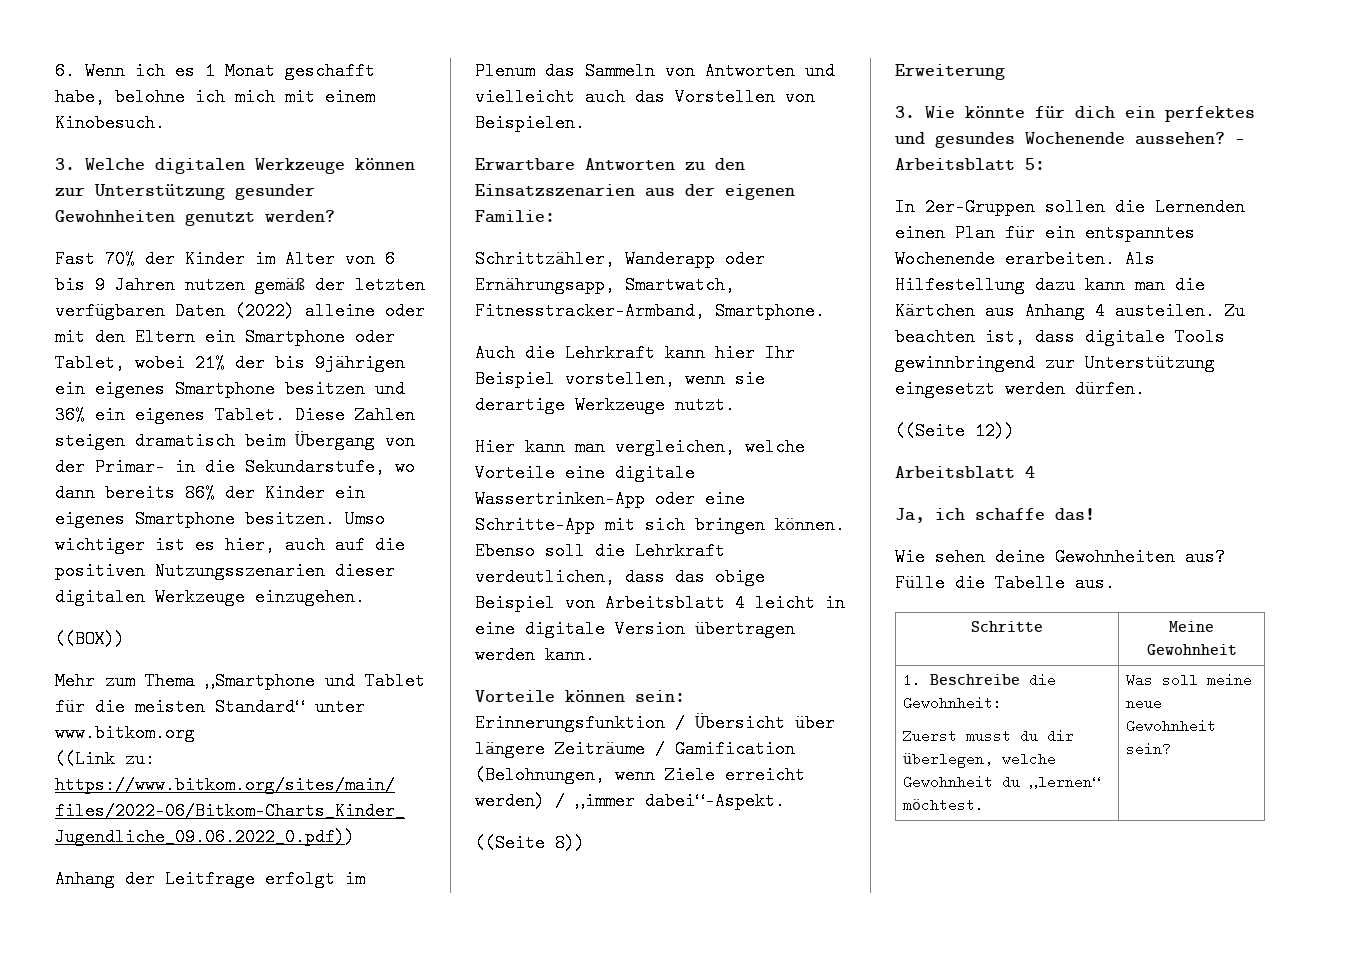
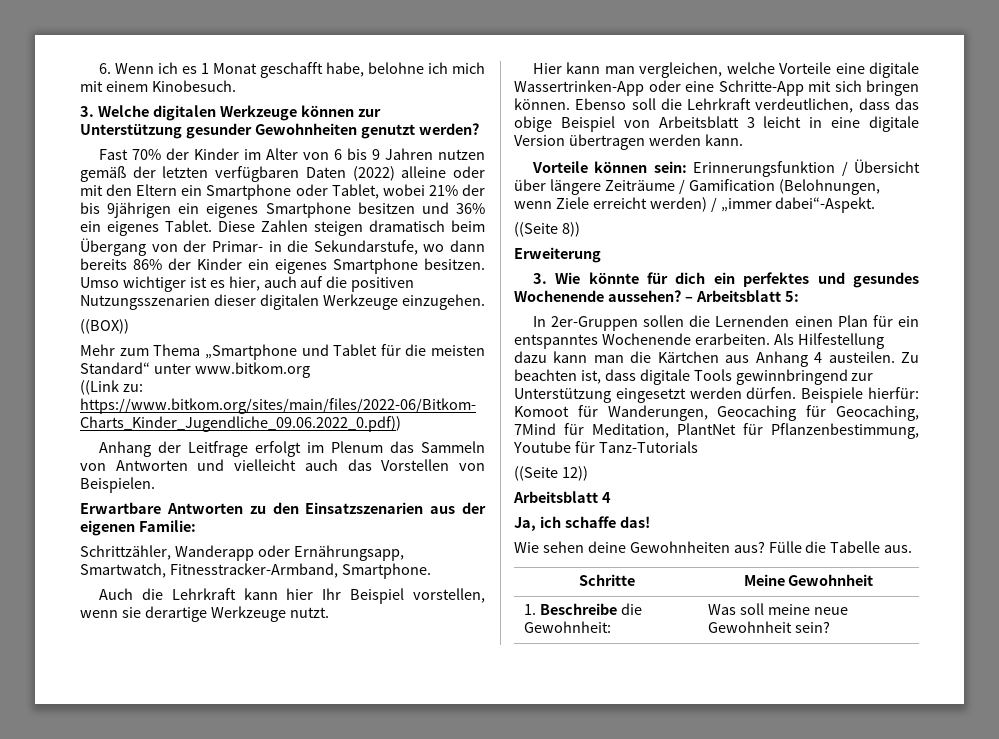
- Ebenso soll die Lehrkraft verdeutlichen, dass das obige Beispiel von Arbeitsblatt 4 leicht in eine digitale Version übertragen werden kann.
+ Ebenso soll die Lehrkraft verdeutlichen, dass das obige Beispiel von Arbeitsblatt 3 leicht in eine digitale Version übertragen werden kann.
+ Beispiele hierfür: Komoot für Wanderungen, Geocaching für Geocaching, 7Mind für Meditation, PlantNet für Pflanzenbestimmung, Youtube für Tanz-Tutorials
- 1. Beschreibe die Gewohnheit:
- Zuerst musst du dir überlegen, welche Gewohnheit du „lernen“ möchtest. | Was soll meine neue Gewohnheit sein?
+ 1. Beschreibe die Gewohnheit: | Was soll meine neue Gewohnheit sein?

